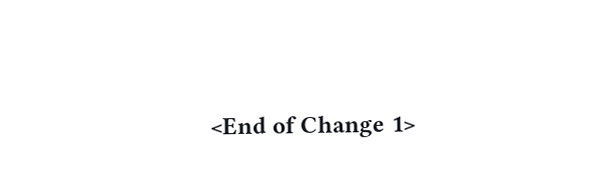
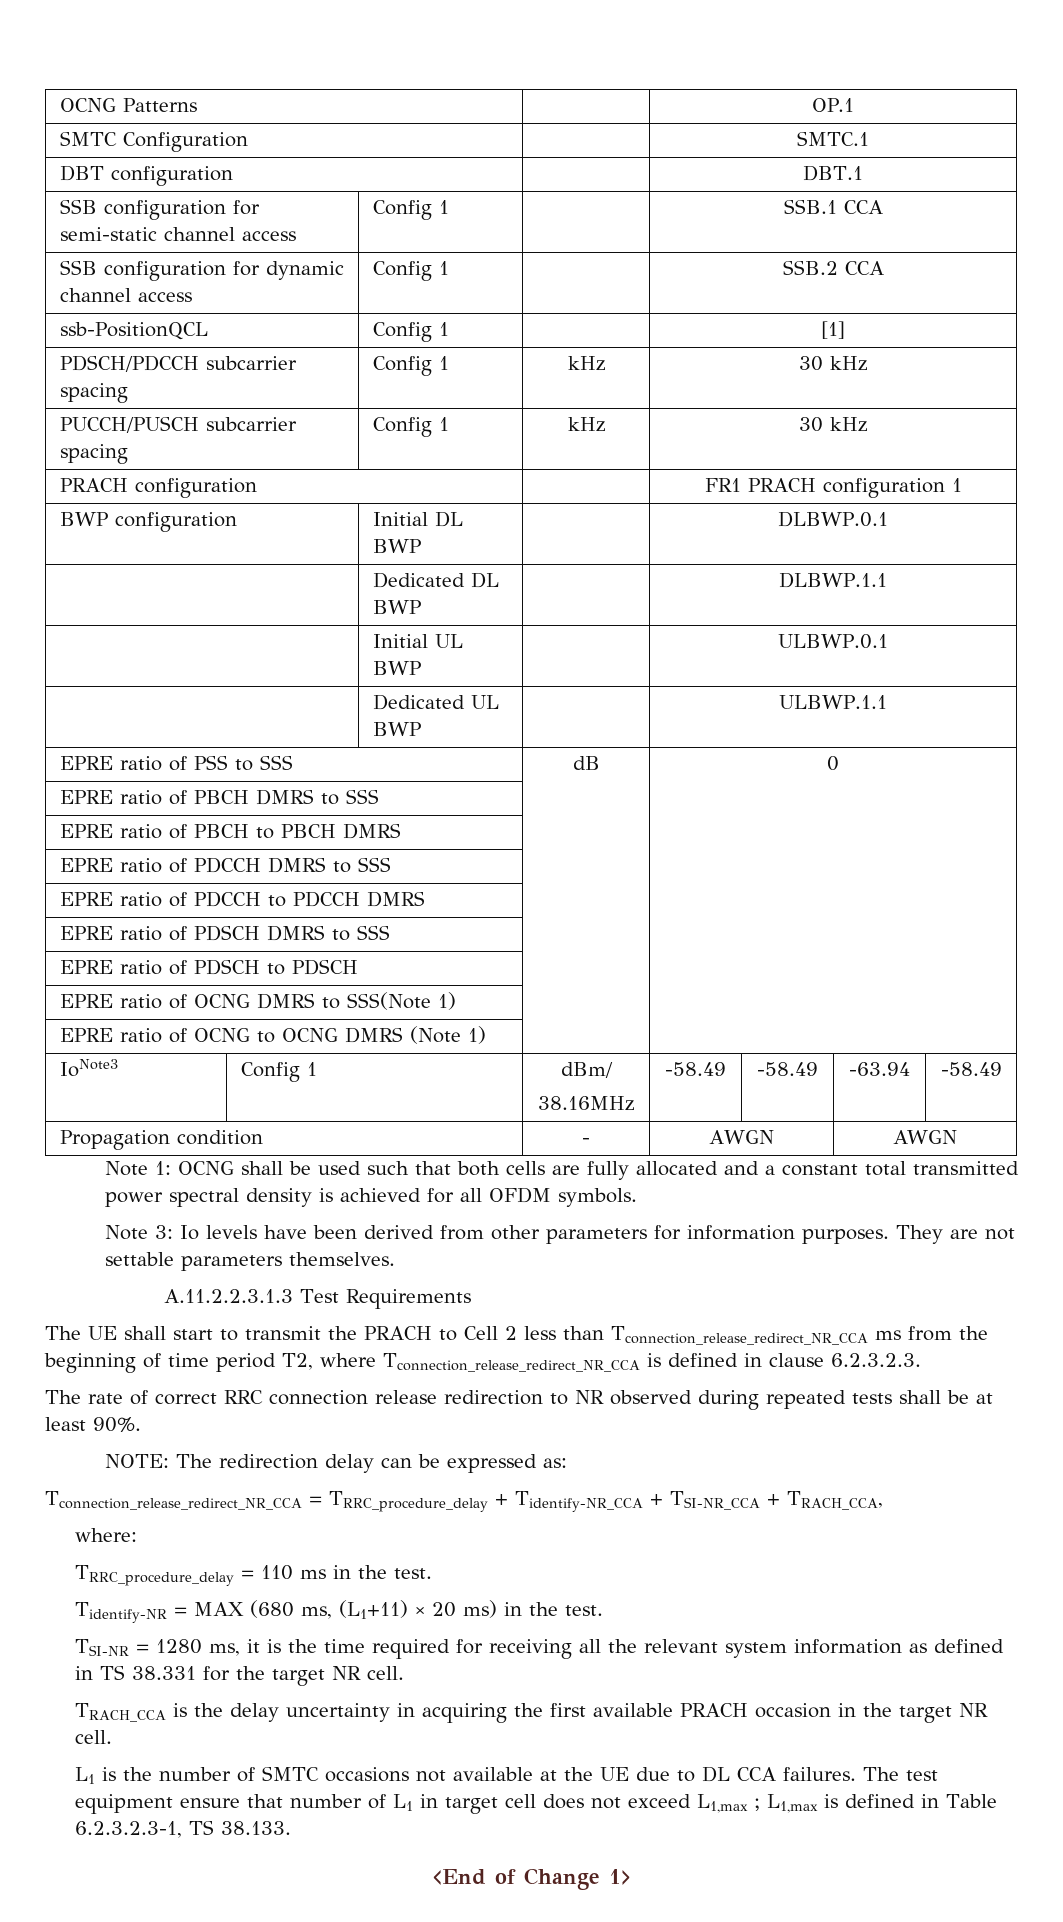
+ OCNG Patterns | | OP.1
+ SMTC Configuration | | SMTC.1
+ DBT configuration | | DBT.1
+ SSB configuration for semi-static channel access | Config 1 | | SSB.1 CCA
+ SSB configuration for dynamic channel access | Config 1 | | SSB.2 CCA
+ ssb-PositionQCL | Config 1 | | [1]
+ PDSCH/PDCCH subcarrier spacing | Config 1 | kHz | 30 kHz
+ PUCCH/PUSCH subcarrier spacing | Config 1 | kHz | 30 kHz
+ PRACH configuration | | FR1 PRACH configuration 1
+ BWP configuration | Initial DL BWP | | DLBWP.0.1
+ | Dedicated DL BWP | | DLBWP.1.1
+ | Initial UL BWP | | ULBWP.0.1
+ | Dedicated UL BWP | | ULBWP.1.1
+ EPRE ratio of PSS to SSS | dB | 0
+ EPRE ratio of PBCH DMRS to SSS | |
+ EPRE ratio of PBCH to PBCH DMRS | |
+ EPRE ratio of PDCCH DMRS to SSS | |
+ EPRE ratio of PDCCH to PDCCH DMRS | |
+ EPRE ratio of PDSCH DMRS to SSS | |
+ EPRE ratio of PDSCH to PDSCH | |
+ EPRE ratio of OCNG DMRS to SSS(Note 1) | |
+ EPRE ratio of OCNG to OCNG DMRS (Note 1) | |
+ IoNote3 | Config 1 | dBm/
+ 38.16MHz | -58.49 | -58.49 | -63.94 | -58.49
+ Propagation condition | - | AWGN | AWGN
+ Note 1: OCNG shall be used such that both cells are fully allocated and a constant total transmitted power spectral density is achieved for all OFDM symbols.
+ Note 3: Io levels have been derived from other parameters for information purposes. They are not settable parameters themselves.
+ A.11.2.2.3.1.3 Test Requirements
+ The UE shall start to transmit the PRACH to Cell 2 less than Tconnection_release_redirect_NR_CCA ms from the beginning of time period T2, where Tconnection_release_redirect_NR_CCA is defined in clause 6.2.3.2.3.
+ The rate of correct RRC connection release redirection to NR observed during repeated tests shall be at least 90%.
+ NOTE: The redirection delay can be expressed as:
+ Tconnection_release_redirect_NR_CCA = TRRC_procedure_delay + Tidentify-NR_CCA + TSI-NR_CCA + TRACH_CCA,
+ where:
+ TRRC_procedure_delay = 110 ms in the test.
+ Tidentify-NR = MAX (680 ms, (L1+11) × 20 ms) in the test.
+ TSI-NR = 1280 ms, it is the time required for receiving all the relevant system information as defined in TS 38.331 for the target NR cell.
+ TRACH_CCA is the delay uncertainty in acquiring the first available PRACH occasion in the target NR cell.
+ L1 is the number of SMTC occasions not available at the UE due to DL CCA failures. The test equipment ensure that number of L1 in target cell does not exceed L1,max ; L1,max is defined in Table 6.2.3.2.3-1, TS 38.133.

